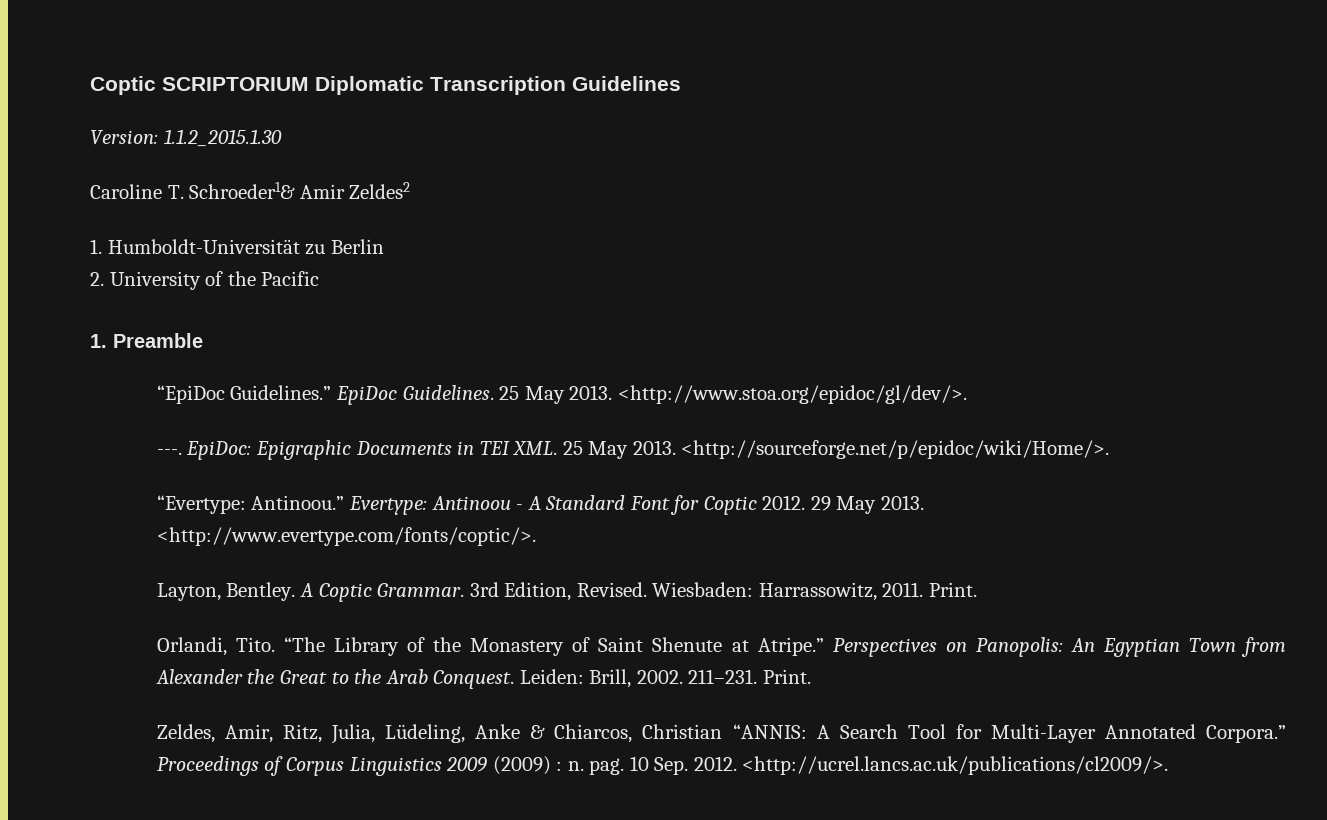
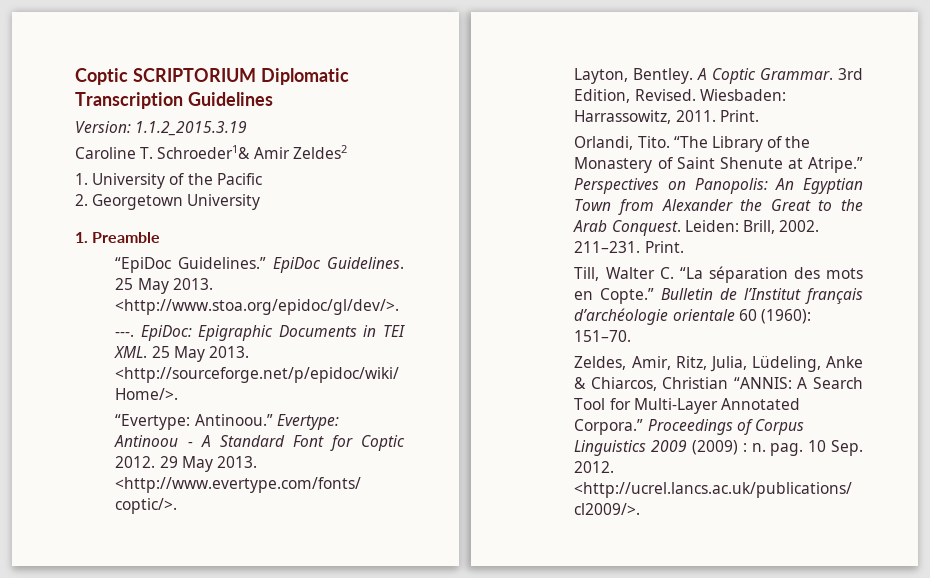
- Version: 1.1.2_2015.1.30
+ Version: 1.1.2_2015.3.19
- 1. Humboldt-Universität zu Berlin
- 2. University of the Pacific
+ 1. University of the Pacific
+ 2. Georgetown University
+ Till, Walter C. “La séparation des mots en Copte.” Bulletin de l’Institut français d’archéologie orientale 60 (1960): 151–70.

